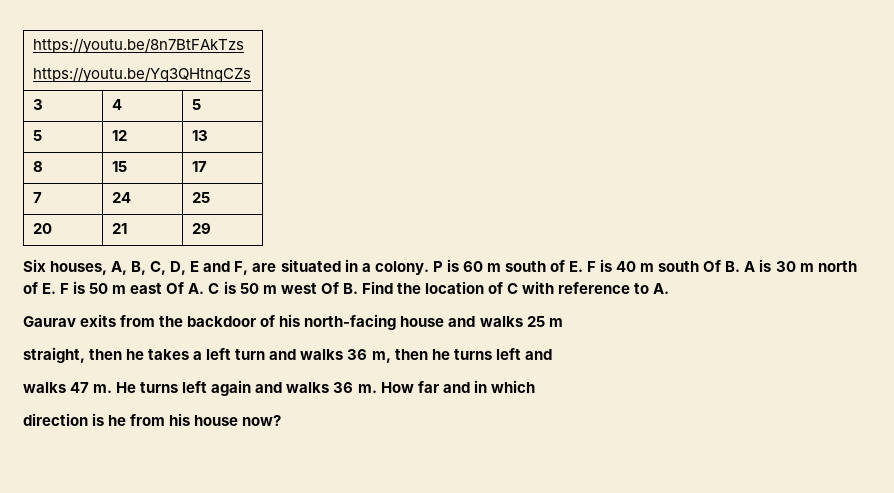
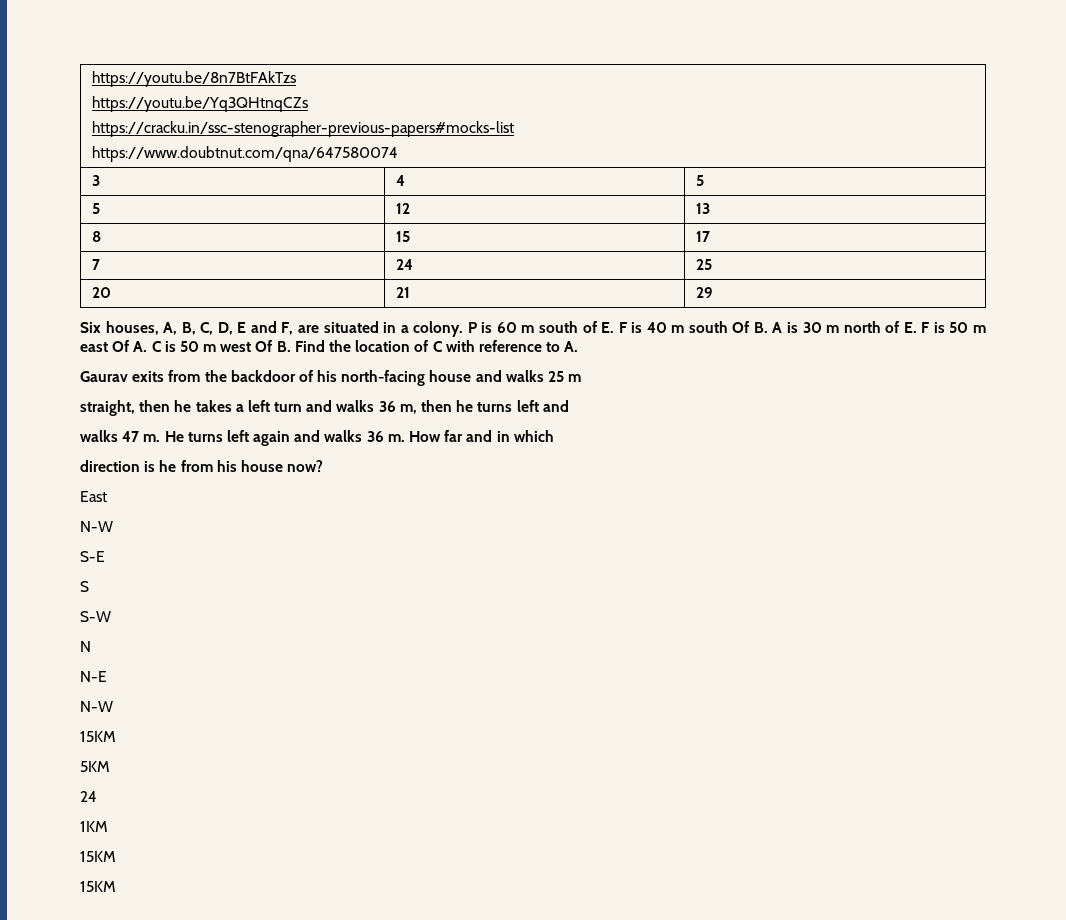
  https://youtu.be/8n7BtFAkTzs
  https://youtu.be/Yq3QHtnqCZs
+ https://cracku.in/ssc-stenographer-previous-papers#mocks-list
+ https://www.doubtnut.com/qna/647580074
+ East
+ N-W
+ S-E
+ S
+ S-W
+ N
+ N-E
+ N-W
+ 15KM
+ 5KM
+ 24
+ 1KM
+ 15KM
+ 15KM

